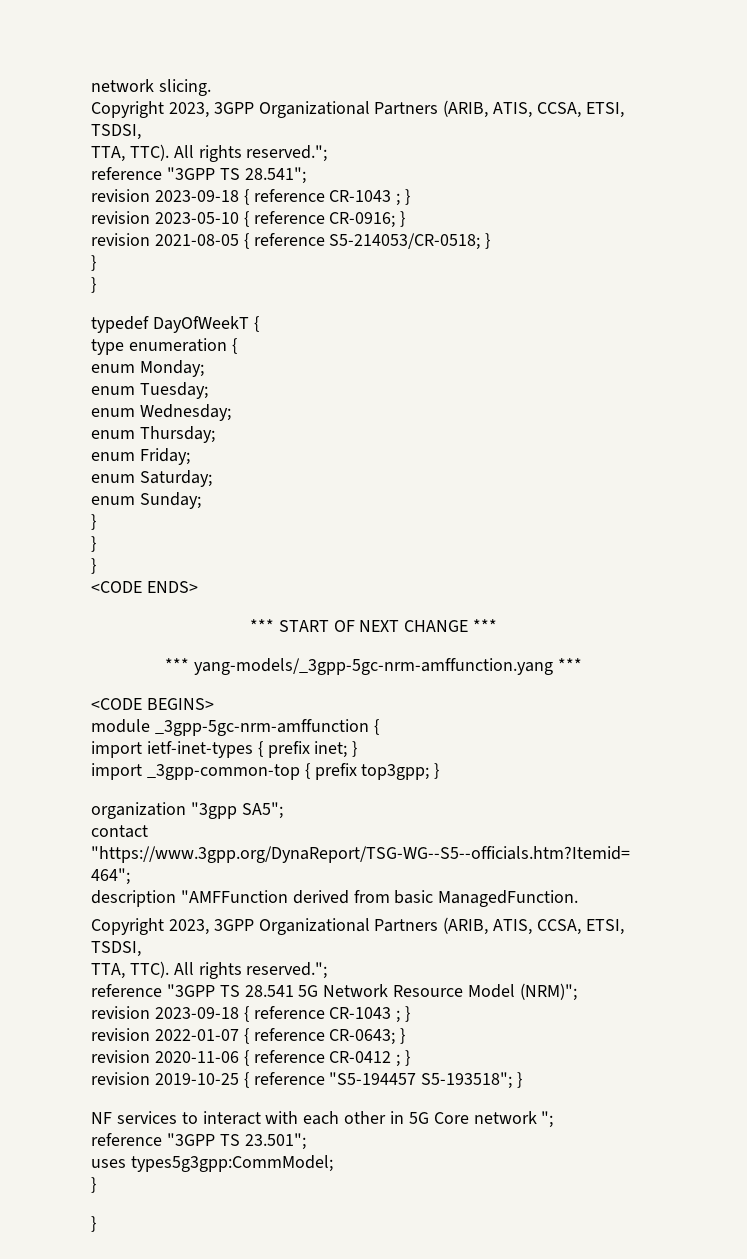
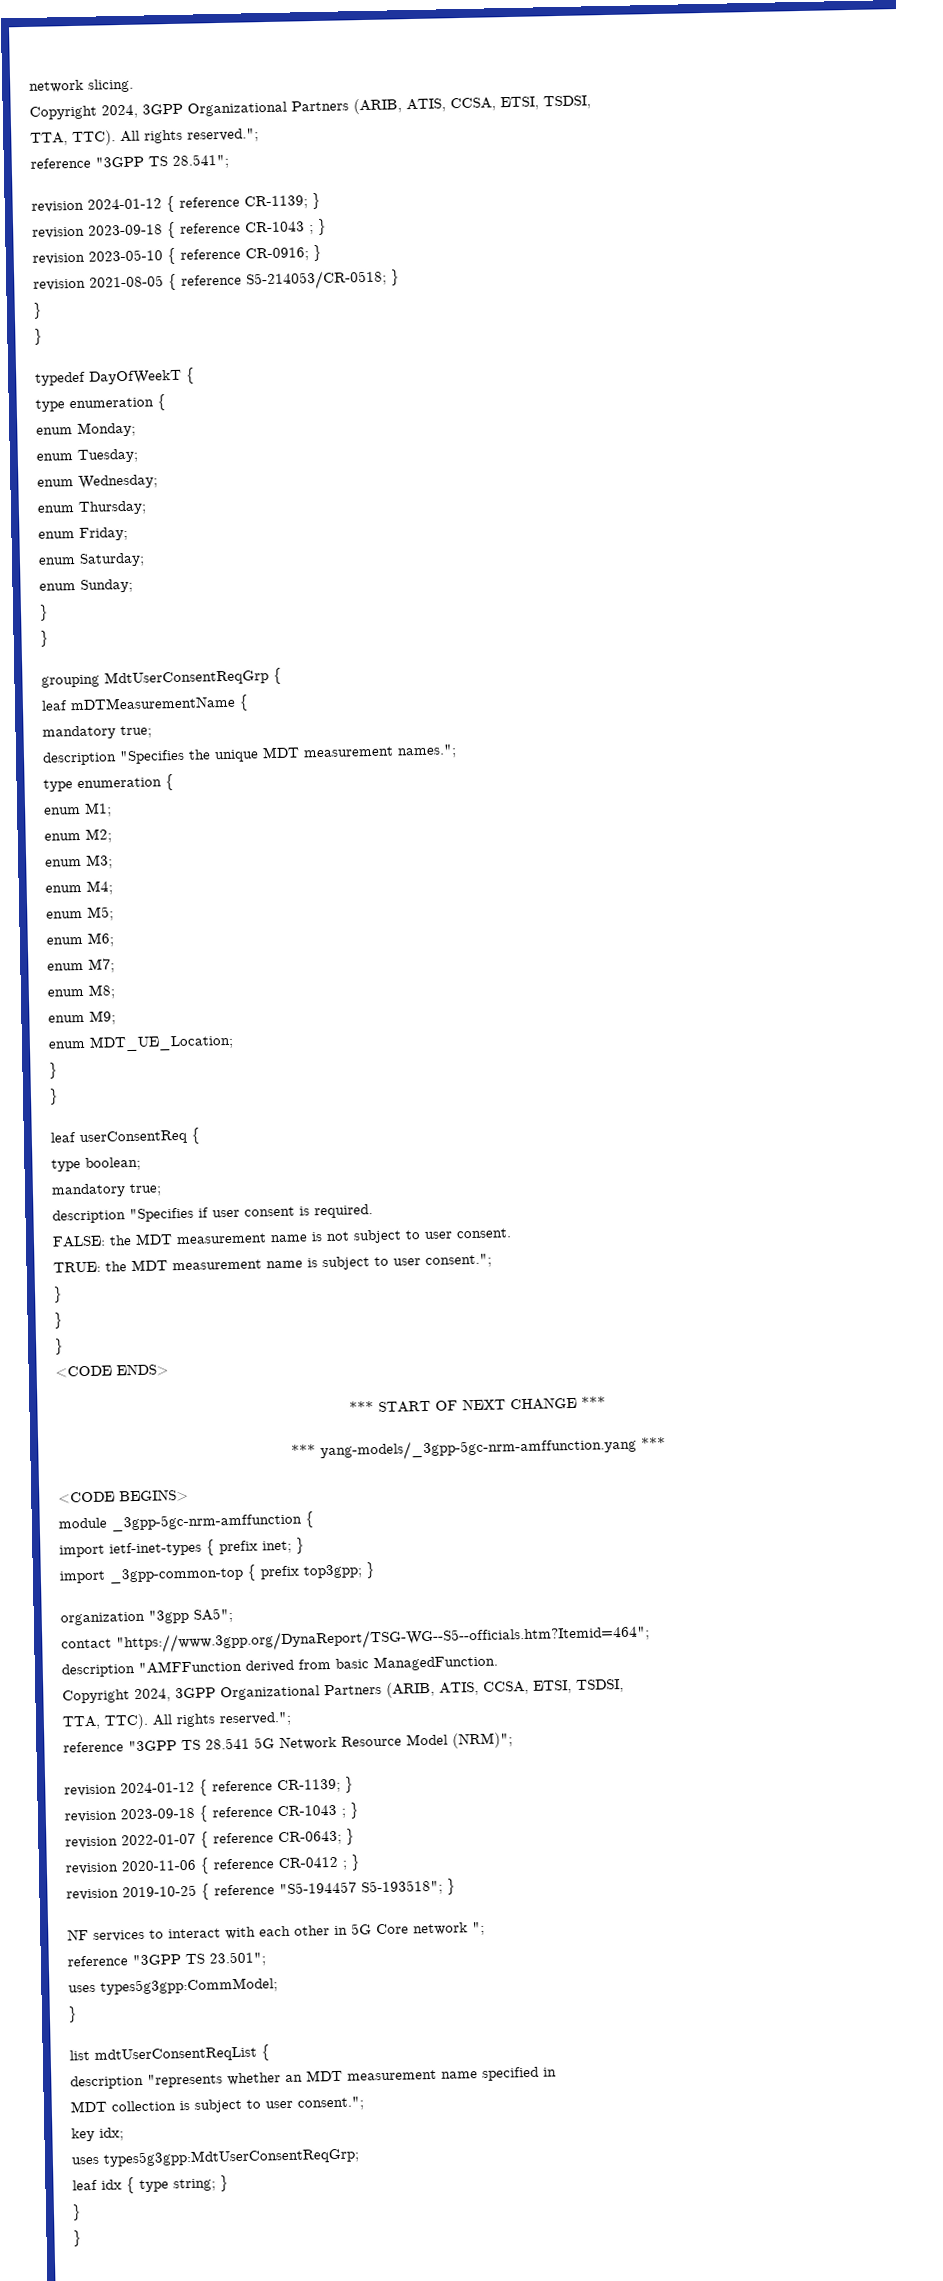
  network slicing.
- Copyright 2023, 3GPP Organizational Partners (ARIB, ATIS, CCSA, ETSI, TSDSI,
+ Copyright 2024, 3GPP Organizational Partners (ARIB, ATIS, CCSA, ETSI, TSDSI,
  reference "3GPP TS 28.541";
+ revision 2024-01-12 { reference CR-1139; }
+ grouping MdtUserConsentReqGrp {
+ leaf mDTMeasurementName {
+ mandatory true;
+ description "Specifies the unique MDT measurement names.";
+ type enumeration {
+ enum M1;
+ enum M2;
+ enum M3;
+ enum M4;
+ enum M5;
+ enum M6;
+ enum M7;
+ enum M8;
+ enum M9;
+ enum MDT_UE_Location;
+ }
+ }
+ leaf userConsentReq {
+ type boolean;
+ mandatory true;
+ description "Specifies if user consent is required.
+ FALSE: the MDT measurement name is not subject to user consent.
+ TRUE: the MDT measurement name is subject to user consent.";
+ }
+ }
  description "AMFFunction derived from basic ManagedFunction.
- Copyright 2023, 3GPP Organizational Partners (ARIB, ATIS, CCSA, ETSI, TSDSI,
+ Copyright 2024, 3GPP Organizational Partners (ARIB, ATIS, CCSA, ETSI, TSDSI,
  reference "3GPP TS 28.541 5G Network Resource Model (NRM)";
+ revision 2024-01-12 { reference CR-1139; }
  uses types5g3gpp:CommModel;
+ }
+ list mdtUserConsentReqList {
+ description "represents whether an MDT measurement name specified in
+ MDT collection is subject to user consent.";
+ key idx;
+ uses types5g3gpp:MdtUserConsentReqGrp;
+ leaf idx { type string; }

